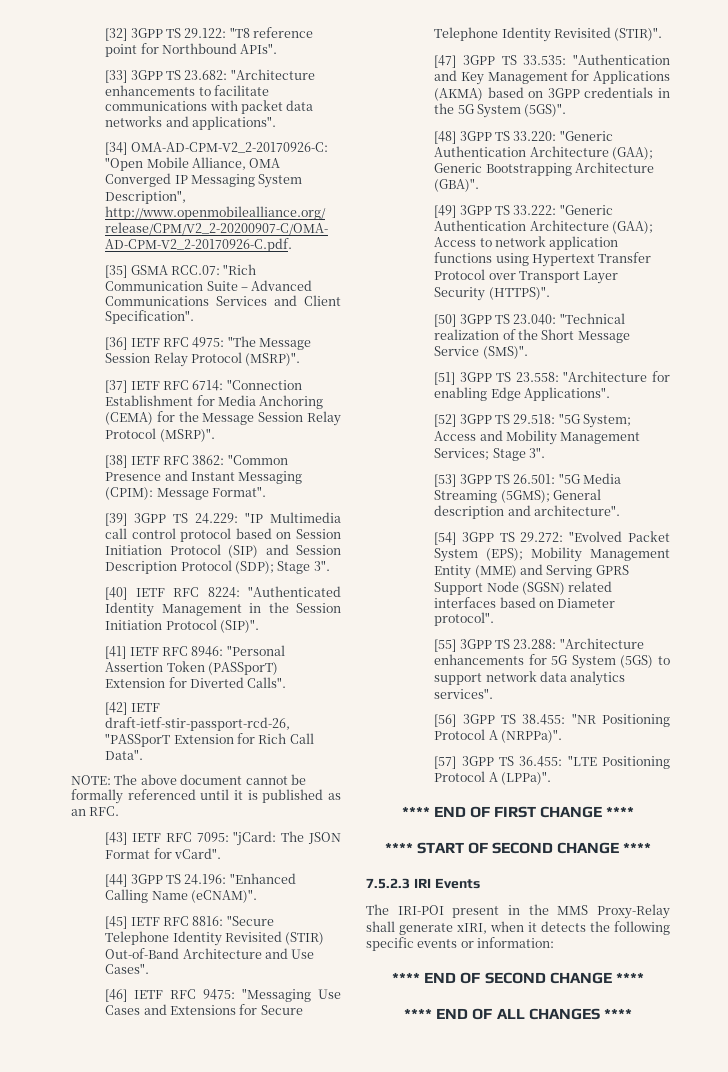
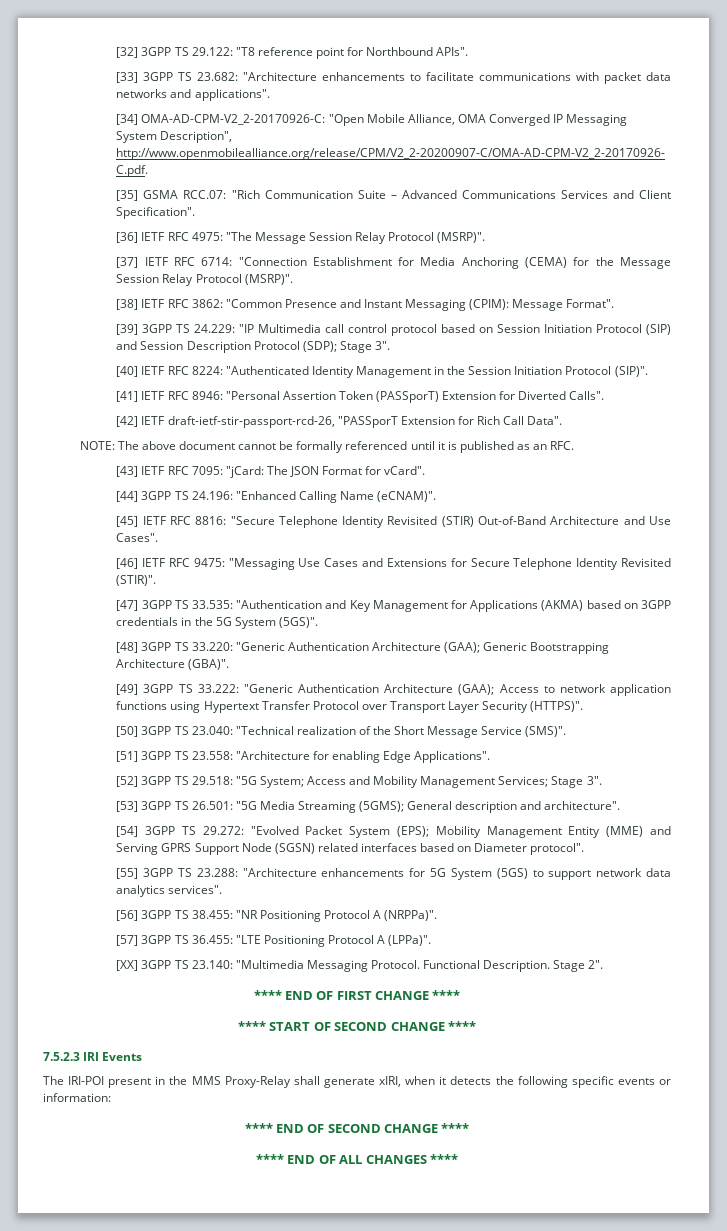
+ [XX] 3GPP TS 23.140: "Multimedia Messaging Protocol. Functional Description. Stage 2".

